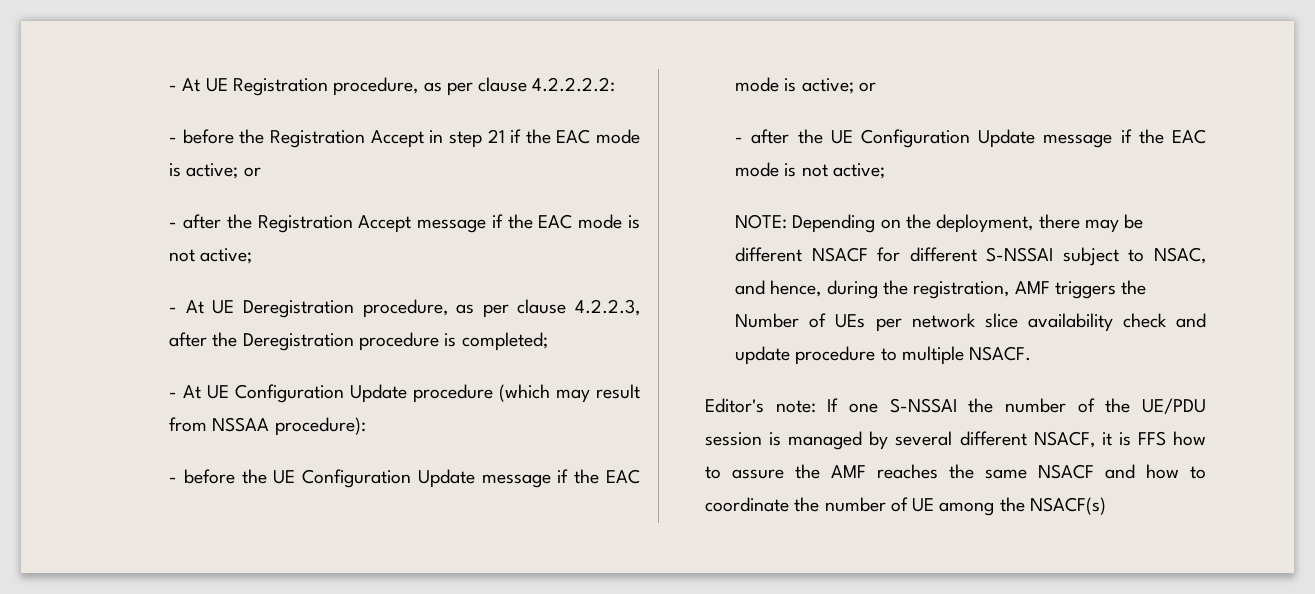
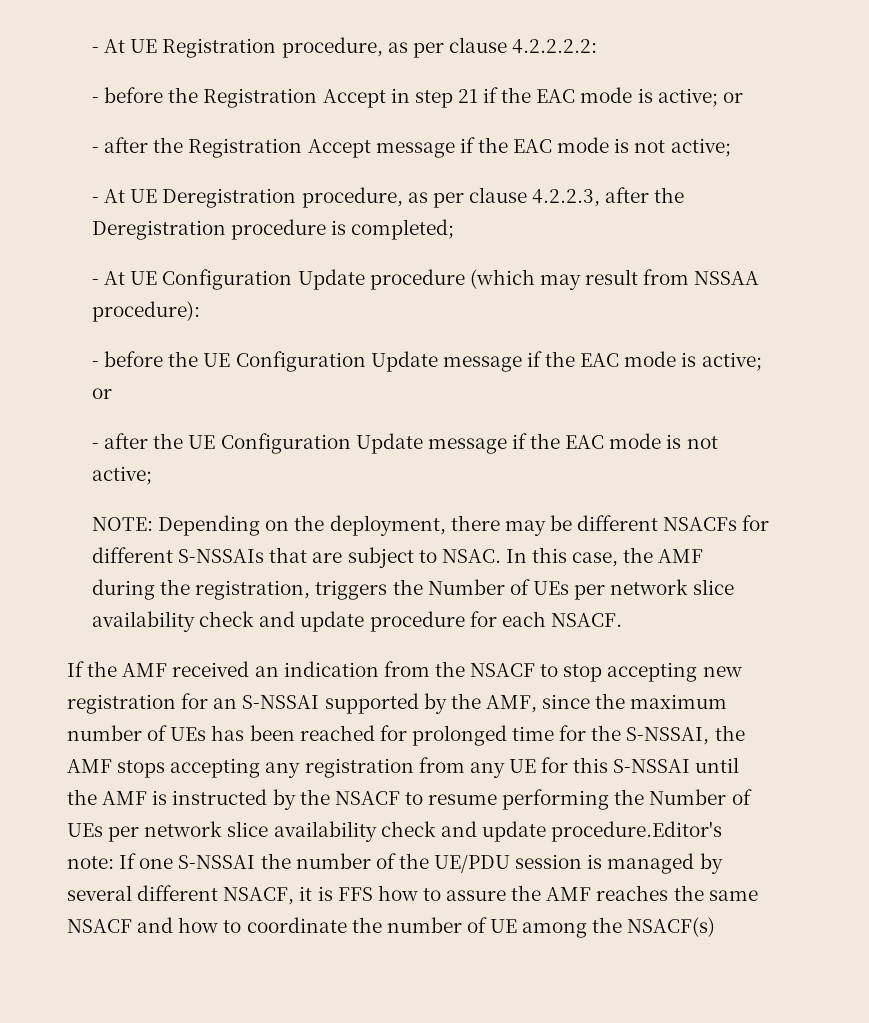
- NOTE: Depending on the deployment, there may be different NSACF for different S-NSSAI subject to NSAC, and hence, during the registration, AMF triggers the Number of UEs per network slice availability check and update procedure to multiple NSACF.
+ NOTE: Depending on the deployment, there may be different NSACFs for different S-NSSAIs that are subject to NSAC. In this case, the AMF during the registration, triggers the Number of UEs per network slice availability check and update procedure for each NSACF.
- Editor's note: If one S-NSSAI the number of the UE/PDU session is managed by several different NSACF, it is FFS how to assure the AMF reaches the same NSACF and how to coordinate the number of UE among the NSACF(s)
+ If the AMF received an indication from the NSACF to stop accepting new registration for an S-NSSAI supported by the AMF, since the maximum number of UEs has been reached for prolonged time for the S-NSSAI, the AMF stops accepting any registration from any UE for this S-NSSAI until the AMF is instructed by the NSACF to resume performing the Number of UEs per network slice availability check and update procedure.Editor's note: If one S-NSSAI the number of the UE/PDU session is managed by several different NSACF, it is FFS how to assure the AMF reaches the same NSACF and how to coordinate the number of UE among the NSACF(s)

